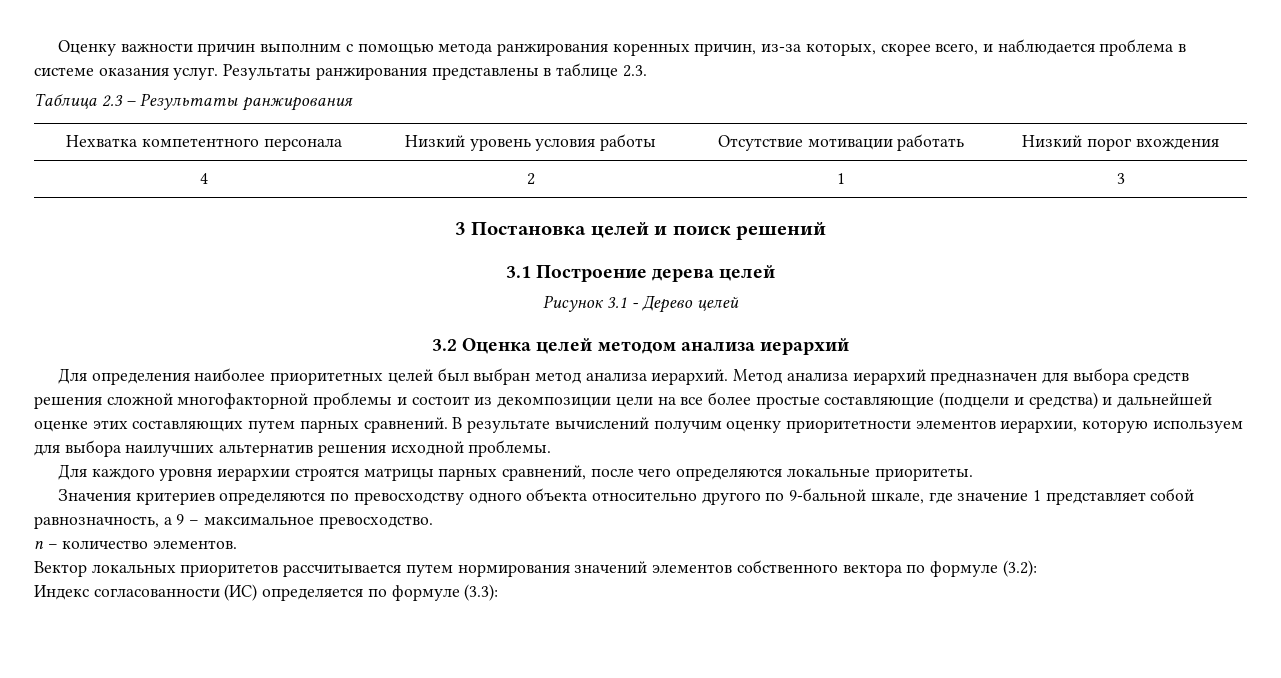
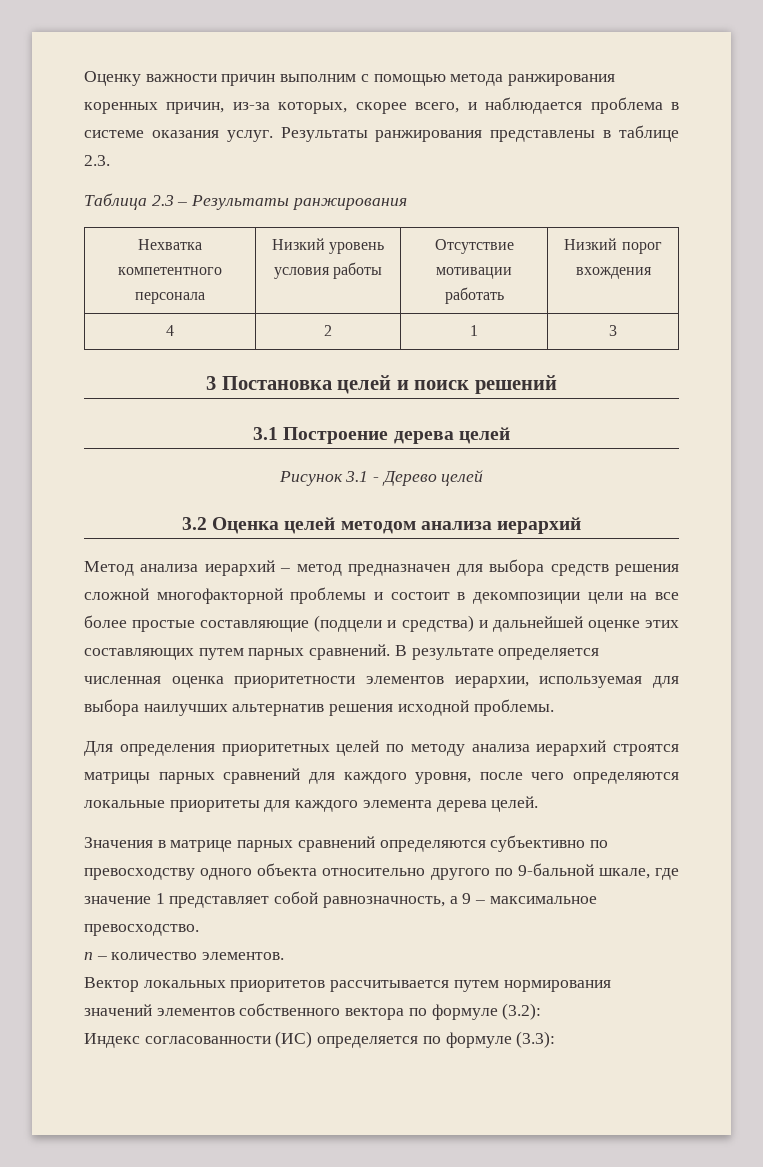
- Для определения наиболее приоритетных целей был выбран метод анализа иерархий. Метод анализа иерархий предназначен для выбора средств решения сложной многофакторной проблемы и состоит из декомпозиции цели на все более простые составляющие (подцели и средства) и дальнейшей оценке этих составляющих путем парных сравнений.
+ Метод анализа иерархий – метод предназначен для выбора средств решения сложной многофакторной проблемы и состоит в декомпозиции цели на все более простые составляющие (подцели и средства) и дальнейшей оценке этих составляющих путем парных сравнений.
- В результате вычислений получим оценку приоритетности элементов иерархии, которую используем для выбора наилучших альтернатив решения исходной проблемы.
+ В результате определяется численная оценка приоритетности элементов иерархии, используемая для выбора наилучших альтернатив решения исходной проблемы.
- Для каждого уровня иерархии строятся матрицы парных сравнений, после чего определяются локальные приоритеты.
- Значения критериев определяются по превосходству одного объекта относительно другого по 9-бальной шкале, где значение 1 представляет собой равнозначность, а 9 – максимальное превосходство.
+ Для определения приоритетных целей по методу анализа иерархий строятся матрицы парных сравнений для каждого уровня, после чего определяются локальные приоритеты для каждого элемента дерева целей.
+ Значения в матрице парных сравнений определяются субъективно по превосходству одного объекта относительно другого по 9-бальной шкале, где значение 1 представляет собой равнозначность, а 9 – максимальное превосходство.

